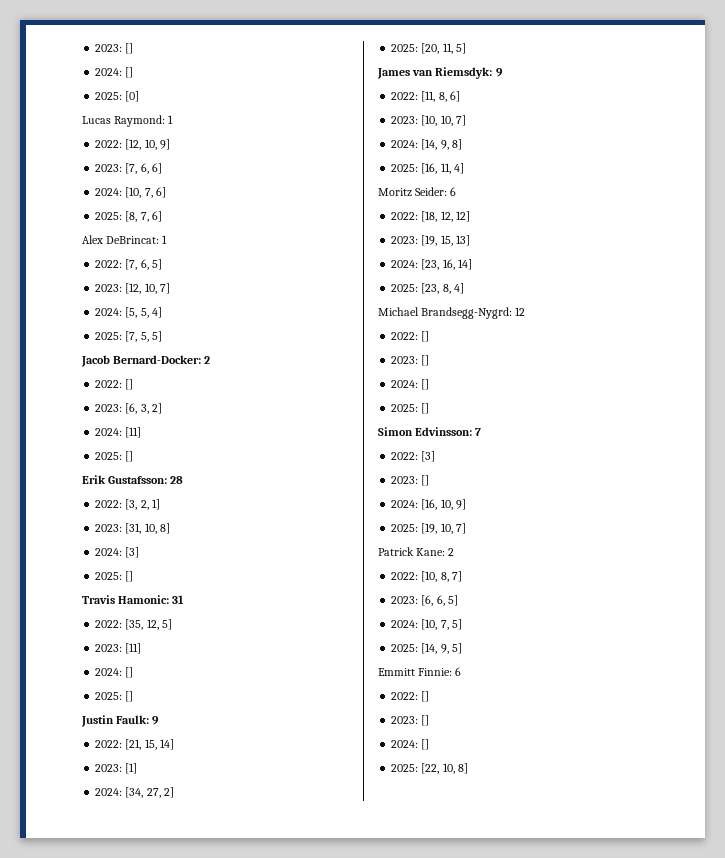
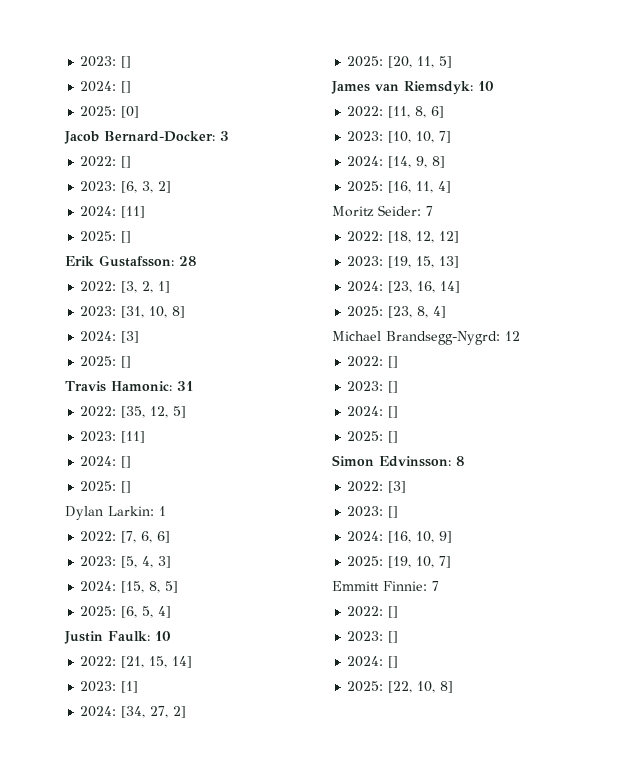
- Lucas Raymond: 1
- 2022: [12, 10, 9]
- 2023: [7, 6, 6]
- 2024: [10, 7, 6]
- 2025: [8, 7, 6]
- Alex DeBrincat: 1
- 2022: [7, 6, 5]
- 2023: [12, 10, 7]
- 2024: [5, 5, 4]
- 2025: [7, 5, 5]
- Jacob Bernard-Docker: 2
+ Jacob Bernard-Docker: 3
+ Dylan Larkin: 1
+ 2022: [7, 6, 6]
+ 2023: [5, 4, 3]
+ 2024: [15, 8, 5]
+ 2025: [6, 5, 4]
- Justin Faulk: 9
+ Justin Faulk: 10
- James van Riemsdyk: 9
+ James van Riemsdyk: 10
- Moritz Seider: 6
+ Moritz Seider: 7
- Simon Edvinsson: 7
+ Simon Edvinsson: 8
- Patrick Kane: 2
- 2022: [10, 8, 7]
- 2023: [6, 6, 5]
- 2024: [10, 7, 5]
- 2025: [14, 9, 5]
- Emmitt Finnie: 6
+ Emmitt Finnie: 7

